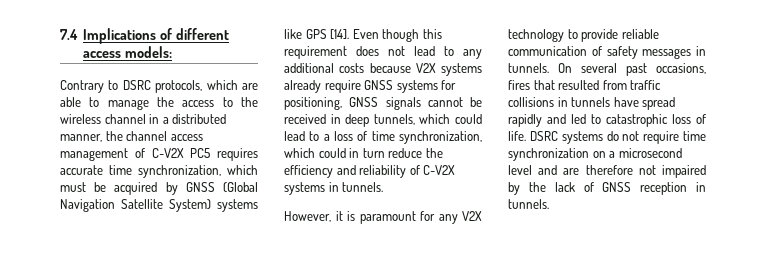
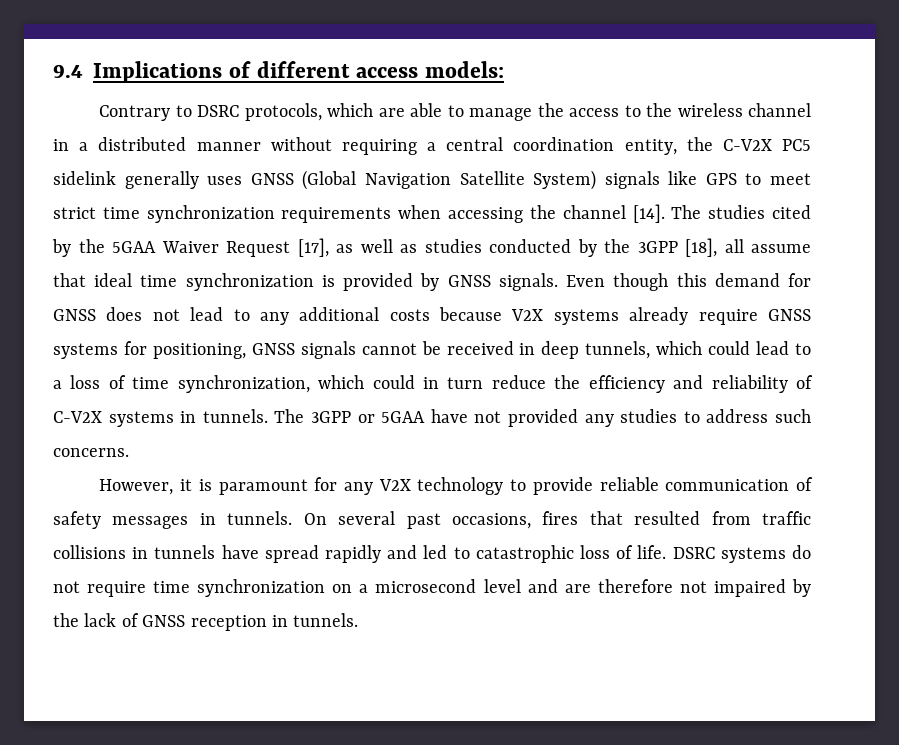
- 7.4 Implications of different access models:
+ 9.4 Implications of different access models:
- Contrary to DSRC protocols, which are able to manage the access to the wireless channel in a distributed manner, the channel access management of C-V2X PC5 requires accurate time synchronization, which must be acquired by GNSS (Global Navigation Satellite System) systems like GPS [14]. Even though this requirement does not lead to any additional costs because V2X systems already require GNSS systems for positioning, GNSS signals cannot be received in deep tunnels, which could lead to a loss of time synchronization, which could in turn reduce the efficiency and reliability of C-V2X systems in tunnels.
+ Contrary to DSRC protocols, which are able to manage the access to the wireless channel in a distributed manner without requiring a central coordination entity, the C-V2X PC5 sidelink generally uses GNSS (Global Navigation Satellite System) signals like GPS to meet strict time synchronization requirements when accessing the channel [14]. The studies cited by the 5GAA Waiver Request [17], as well as studies conducted by the 3GPP [18], all assume that ideal time synchronization is provided by GNSS signals. Even though this demand for GNSS does not lead to any additional costs because V2X systems already require GNSS systems for positioning, GNSS signals cannot be received in deep tunnels, which could lead to a loss of time synchronization, which could in turn reduce the efficiency and reliability of C-V2X systems in tunnels. The 3GPP or 5GAA have not provided any studies to address such concerns.

